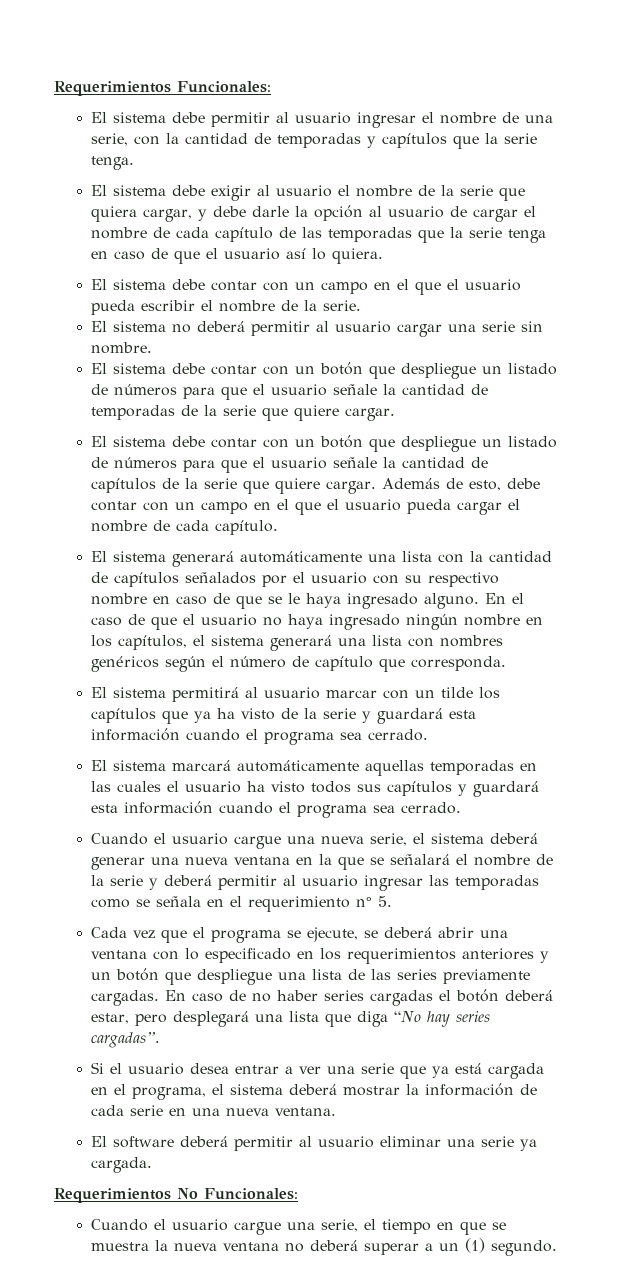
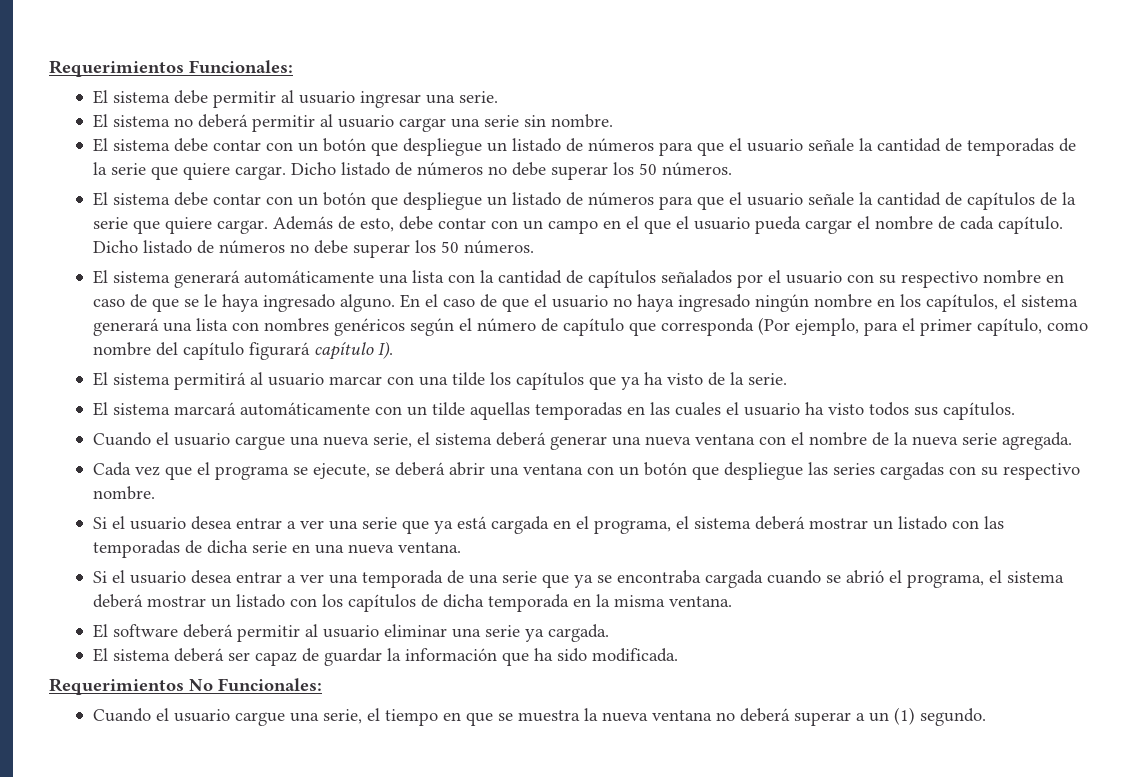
- El sistema debe permitir al usuario ingresar el nombre de una serie, con la cantidad de temporadas y capítulos que la serie tenga.
- El sistema debe exigir al usuario el nombre de la serie que quiera cargar, y debe darle la opción al usuario de cargar el nombre de cada capítulo de las temporadas que la serie tenga en caso de que el usuario así lo quiera.
- El sistema debe contar con un campo en el que el usuario pueda escribir el nombre de la serie.
+ El sistema debe permitir al usuario ingresar una serie.
- El sistema debe contar con un botón que despliegue un listado de números para que el usuario señale la cantidad de temporadas de la serie que quiere cargar.
+ El sistema debe contar con un botón que despliegue un listado de números para que el usuario señale la cantidad de temporadas de la serie que quiere cargar. Dicho listado de números no debe superar los 50 números.
- Además de esto, debe contar con un campo en el que el usuario pueda cargar el nombre de cada capítulo.
+ Además de esto, debe contar con un campo en el que el usuario pueda cargar el nombre de cada capítulo. Dicho listado de números no debe superar los 50 números.
- En el caso de que el usuario no haya ingresado ningún nombre en los capítulos, el sistema generará una lista con nombres genéricos según el número de capítulo que corresponda.
+ En el caso de que el usuario no haya ingresado ningún nombre en los capítulos, el sistema generará una lista con nombres genéricos según el número de capítulo que corresponda (Por ejemplo, para el primer capítulo, como nombre del capítulo figurará capítulo I).
- El sistema permitirá al usuario marcar con un tilde los capítulos que ya ha visto de la serie y guardará esta información cuando el programa sea cerrado.
+ El sistema permitirá al usuario marcar con una tilde los capítulos que ya ha visto de la serie.
- El sistema marcará automáticamente aquellas temporadas en las cuales el usuario ha visto todos sus capítulos y guardará esta información cuando el programa sea cerrado.
+ El sistema marcará automáticamente con un tilde aquellas temporadas en las cuales el usuario ha visto todos sus capítulos.
- Cuando el usuario cargue una nueva serie, el sistema deberá generar una nueva ventana en la que se señalará el nombre de la serie y deberá permitir al usuario ingresar las temporadas como se señala en el requerimiento n° 5.
+ Cuando el usuario cargue una nueva serie, el sistema deberá generar una nueva ventana con el nombre de la nueva serie agregada.
- Cada vez que el programa se ejecute, se deberá abrir una ventana con lo especificado en los requerimientos anteriores y un botón que despliegue una lista de las series previamente cargadas. En caso de no haber series cargadas el botón deberá estar, pero desplegará una lista que diga “No hay series cargadas”.
+ Cada vez que el programa se ejecute, se deberá abrir una ventana con un botón que despliegue las series cargadas con su respectivo nombre.
- Si el usuario desea entrar a ver una serie que ya está cargada en el programa, el sistema deberá mostrar la información de cada serie en una nueva ventana.
+ Si el usuario desea entrar a ver una serie que ya está cargada en el programa, el sistema deberá mostrar un listado con las temporadas de dicha serie en una nueva ventana.
+ Si el usuario desea entrar a ver una temporada de una serie que ya se encontraba cargada cuando se abrió el programa, el sistema deberá mostrar un listado con los capítulos de dicha temporada en la misma ventana.
+ El sistema deberá ser capaz de guardar la información que ha sido modificada.

